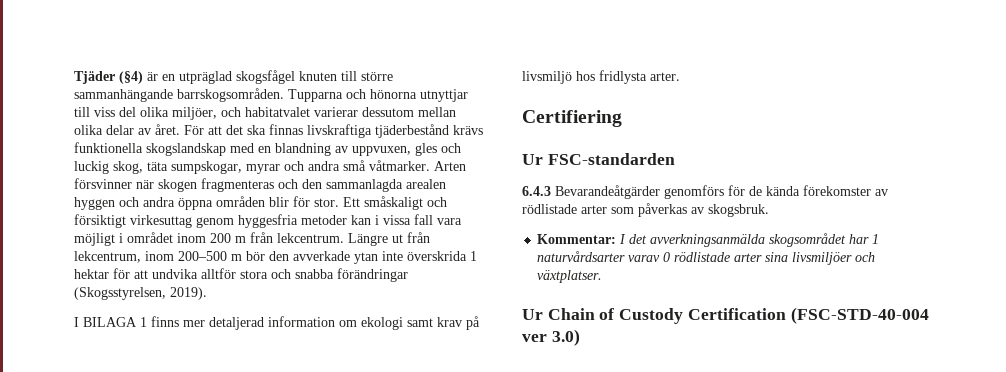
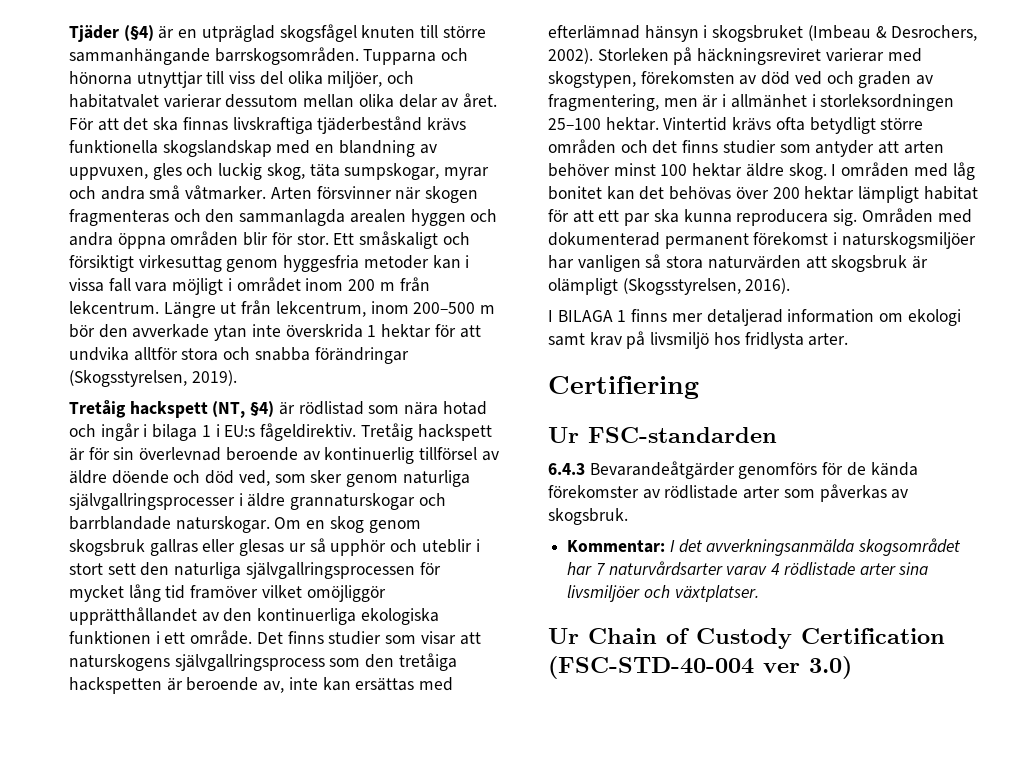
+ Tretåig hackspett (NT, §4) är rödlistad som nära hotad och ingår i bilaga 1 i EU:s fågeldirektiv. Tretåig hackspett är för sin överlevnad beroende av kontinuerlig tillförsel av äldre döende och död ved, som sker genom naturliga självgallringsprocesser i äldre grannaturskogar och barrblandade naturskogar. Om en skog genom skogsbruk gallras eller glesas ur så upphör och uteblir i stort sett den naturliga självgallringsprocessen för mycket lång tid framöver vilket omöjliggör upprätthållandet av den kontinuerliga ekologiska funktionen i ett område. Det finns studier som visar att naturskogens självgallringsprocess som den tretåiga hackspetten är beroende av, inte kan ersättas med efterlämnad hänsyn i skogsbruket (Imbeau & Desrochers, 2002). Storleken på häckningsreviret varierar med skogstypen, förekomsten av död ved och graden av fragmentering, men är i allmänhet i storleksordningen 25–100 hektar. Vintertid krävs ofta betydligt större områden och det finns studier som antyder att arten behöver minst 100 hektar äldre skog. I områden med låg bonitet kan det behövas över 200 hektar lämpligt habitat för att ett par ska kunna reproducera sig. Områden med dokumenterad permanent förekomst i naturskogsmiljöer har vanligen så stora naturvärden att skogsbruk är olämpligt (Skogsstyrelsen, 2016).
- Kommentar: I det avverkningsanmälda skogsområdet har 1 naturvårdsarter varav 0 rödlistade arter sina livsmiljöer och växtplatser.
+ Kommentar: I det avverkningsanmälda skogsområdet har 7 naturvårdsarter varav 4 rödlistade arter sina livsmiljöer och växtplatser.

